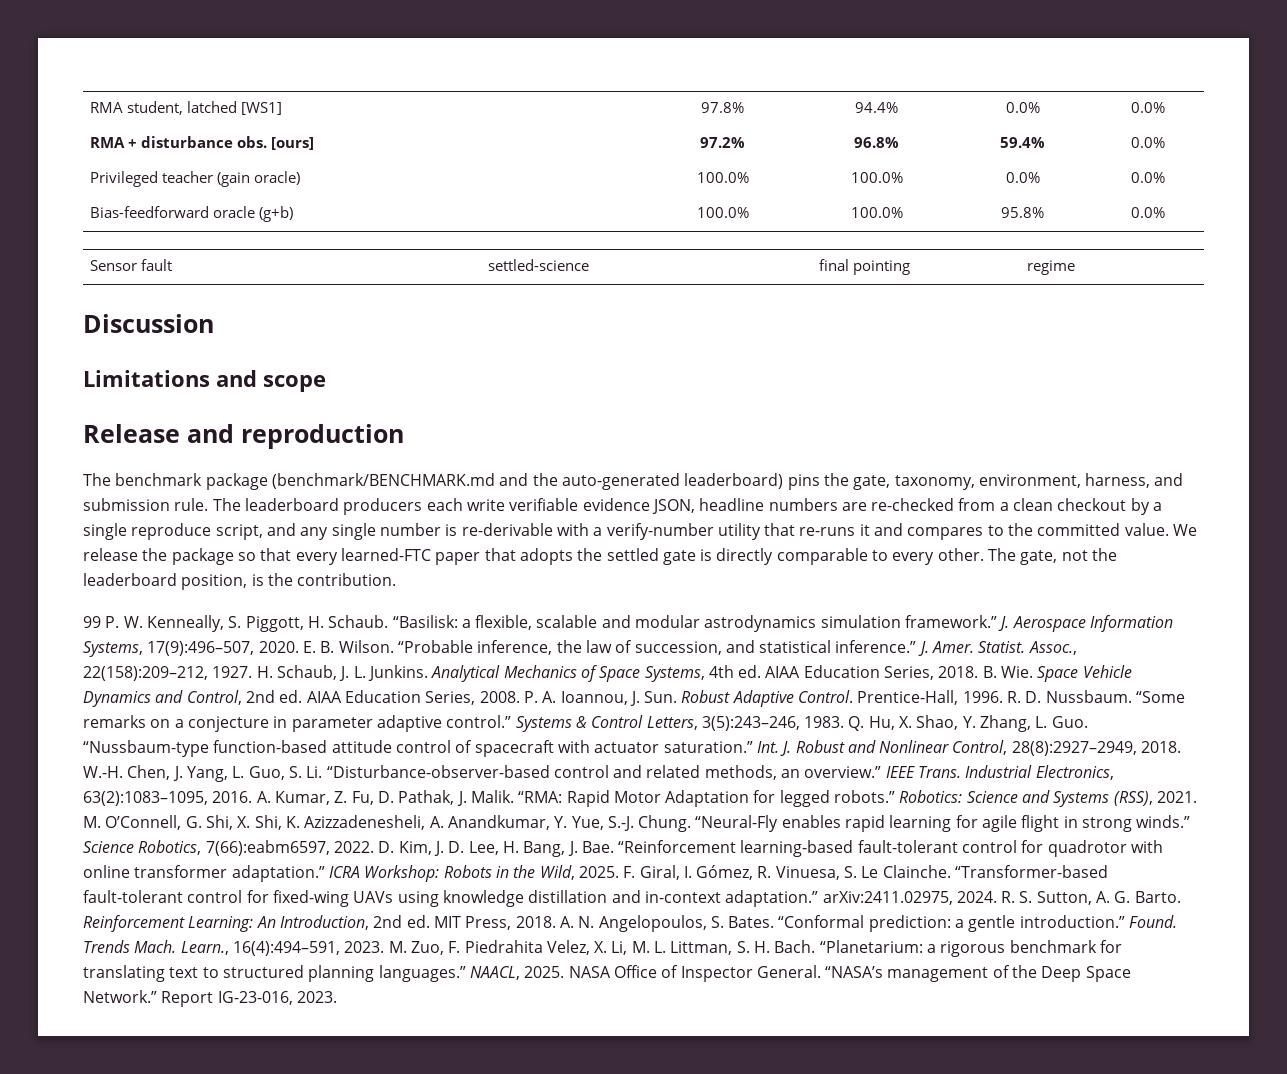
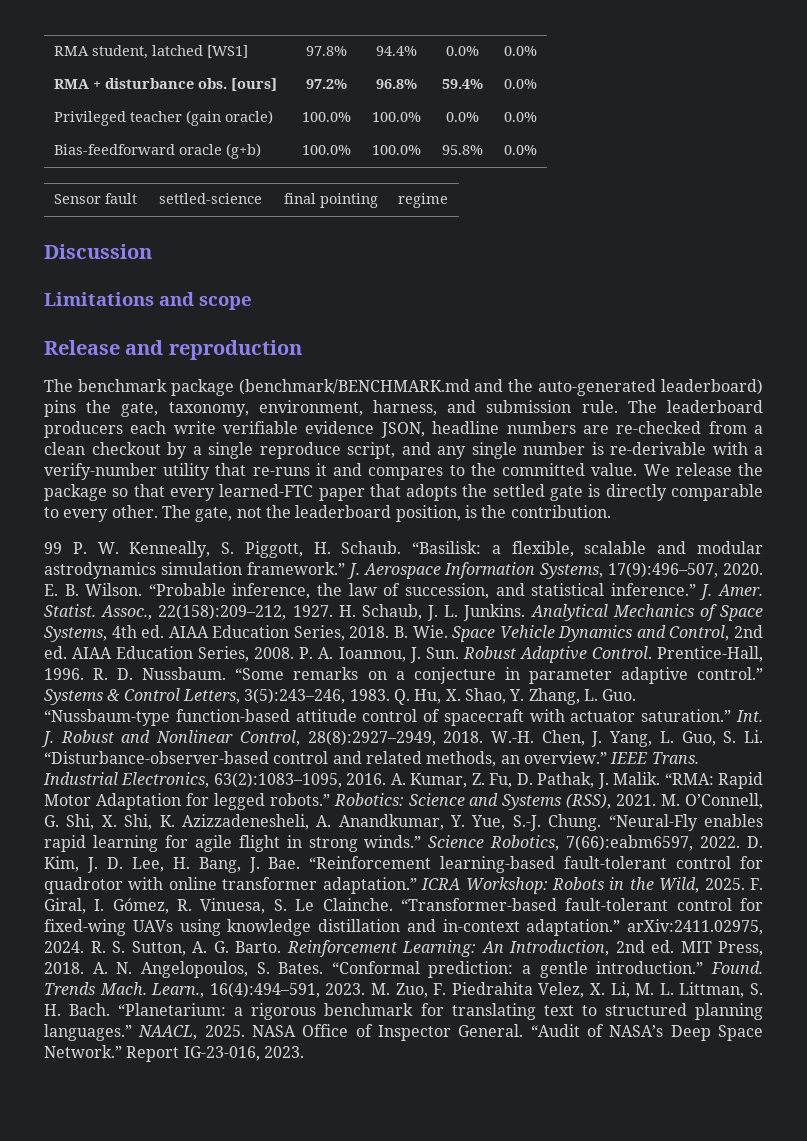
- “NASA’s management of the Deep Space Network.”
+ “Audit of NASA’s Deep Space Network.”

